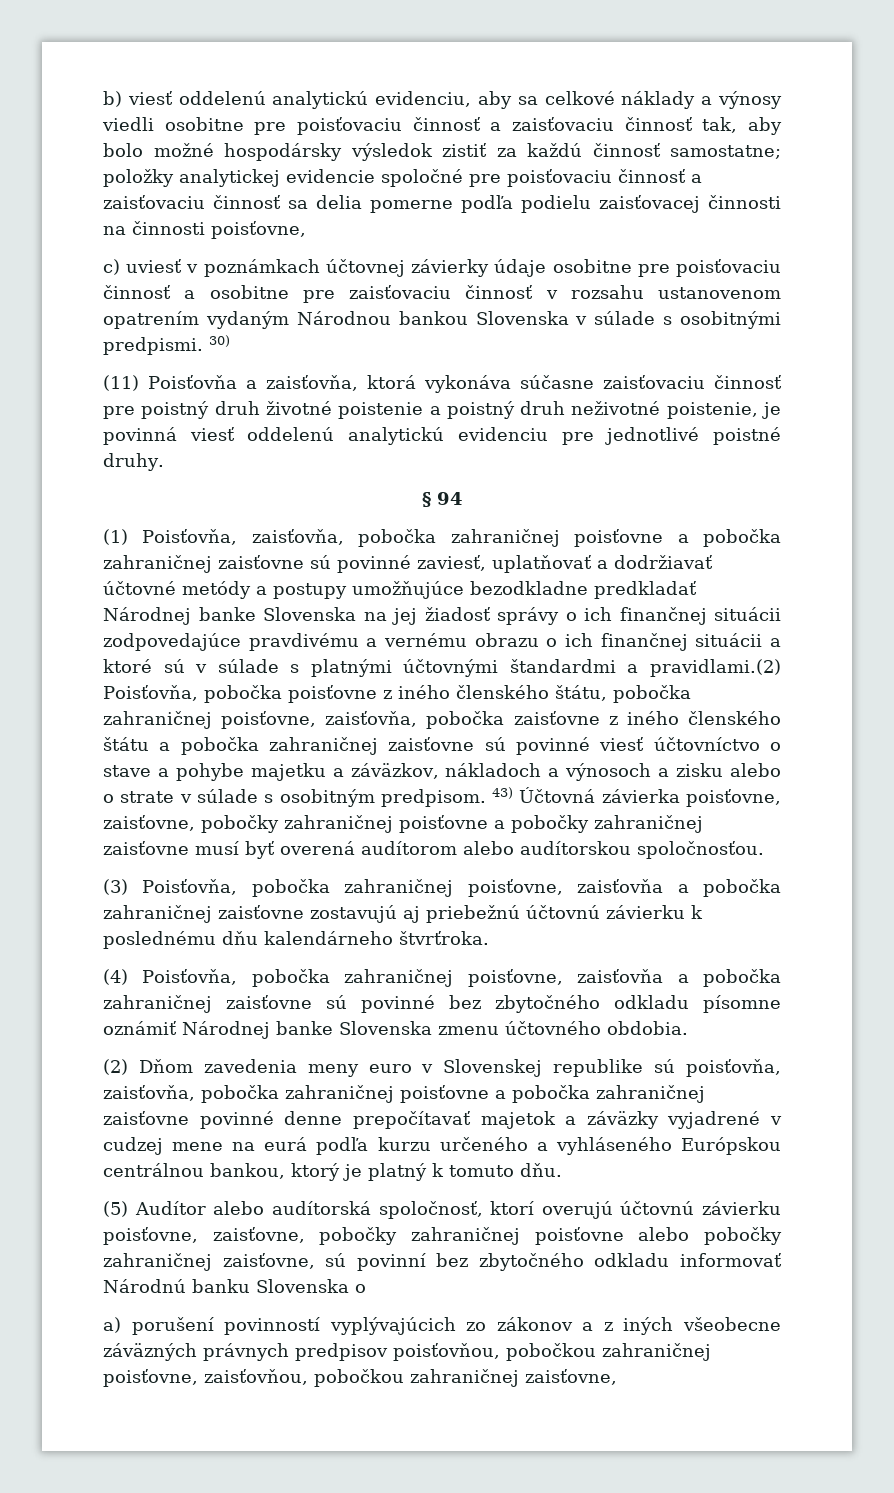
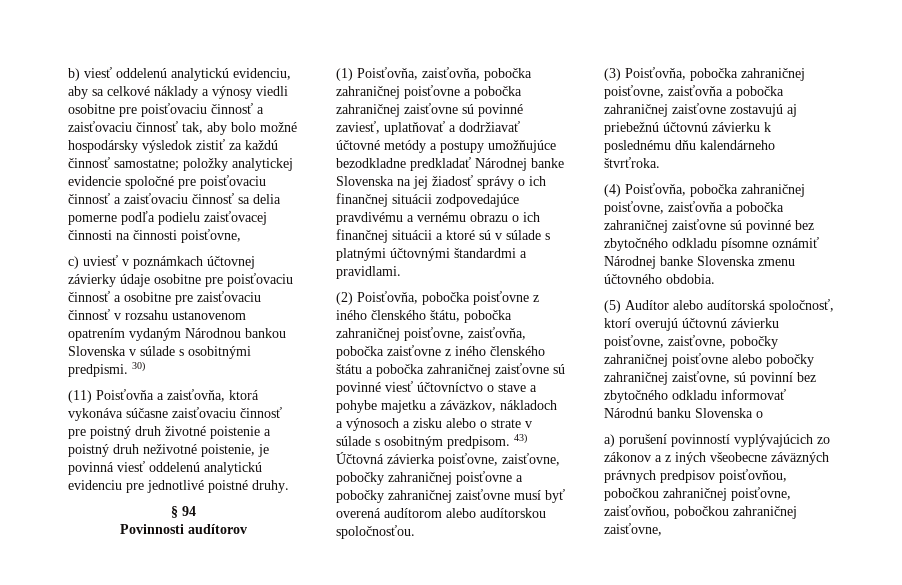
+ Povinnosti audítorov
- (1) Poisťovňa, zaisťovňa, pobočka zahraničnej poisťovne a pobočka zahraničnej zaisťovne sú povinné zaviesť, uplatňovať a dodržiavať účtovné metódy a postupy umožňujúce bezodkladne predkladať Národnej banke Slovenska na jej žiadosť správy o ich finančnej situácii zodpovedajúce pravdivému a vernému obrazu o ich finančnej situácii a ktoré sú v súlade s platnými účtovnými štandardmi a pravidlami.(2) Poisťovňa, pobočka poisťovne z iného členského štátu, pobočka zahraničnej poisťovne, zaisťovňa, pobočka zaisťovne z iného členského štátu a pobočka zahraničnej zaisťovne sú povinné viesť účtovníctvo o stave a pohybe majetku a záväzkov, nákladoch a výnosoch a zisku alebo o strate v súlade s osobitným predpisom.
+ (1) Poisťovňa, zaisťovňa, pobočka zahraničnej poisťovne a pobočka zahraničnej zaisťovne sú povinné zaviesť, uplatňovať a dodržiavať účtovné metódy a postupy umožňujúce bezodkladne predkladať Národnej banke Slovenska na jej žiadosť správy o ich finančnej situácii zodpovedajúce pravdivému a vernému obrazu o ich finančnej situácii a ktoré sú v súlade s platnými účtovnými štandardmi a pravidlami.
+ (2) Poisťovňa, pobočka poisťovne z iného členského štátu, pobočka zahraničnej poisťovne, zaisťovňa, pobočka zaisťovne z iného členského štátu a pobočka zahraničnej zaisťovne sú povinné viesť účtovníctvo o stave a pohybe majetku a záväzkov, nákladoch a výnosoch a zisku alebo o strate v súlade s osobitným predpisom.
- (2) Dňom zavedenia meny euro v Slovenskej republike sú poisťovňa, zaisťovňa, pobočka zahraničnej poisťovne a pobočka zahraničnej zaisťovne povinné denne prepočítavať majetok a záväzky vyjadrené v cudzej mene na eurá podľa kurzu určeného a vyhláseného Európskou centrálnou bankou, ktorý je platný k tomuto dňu.

